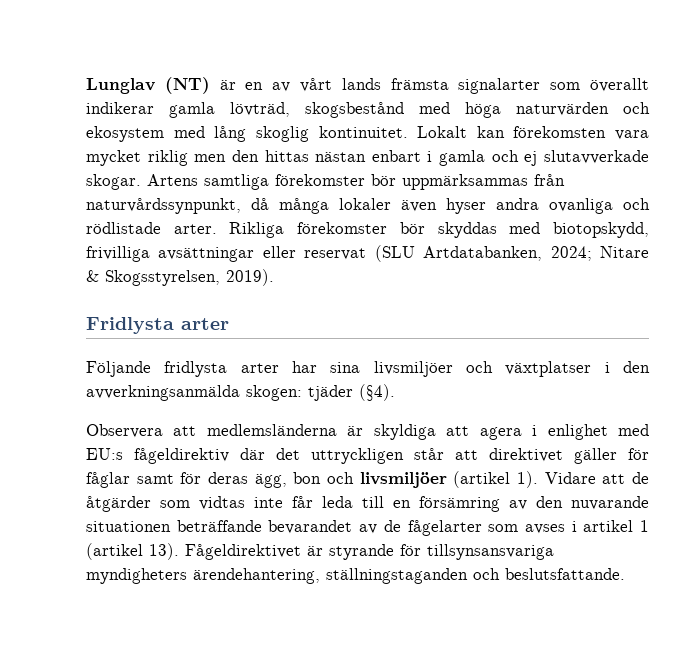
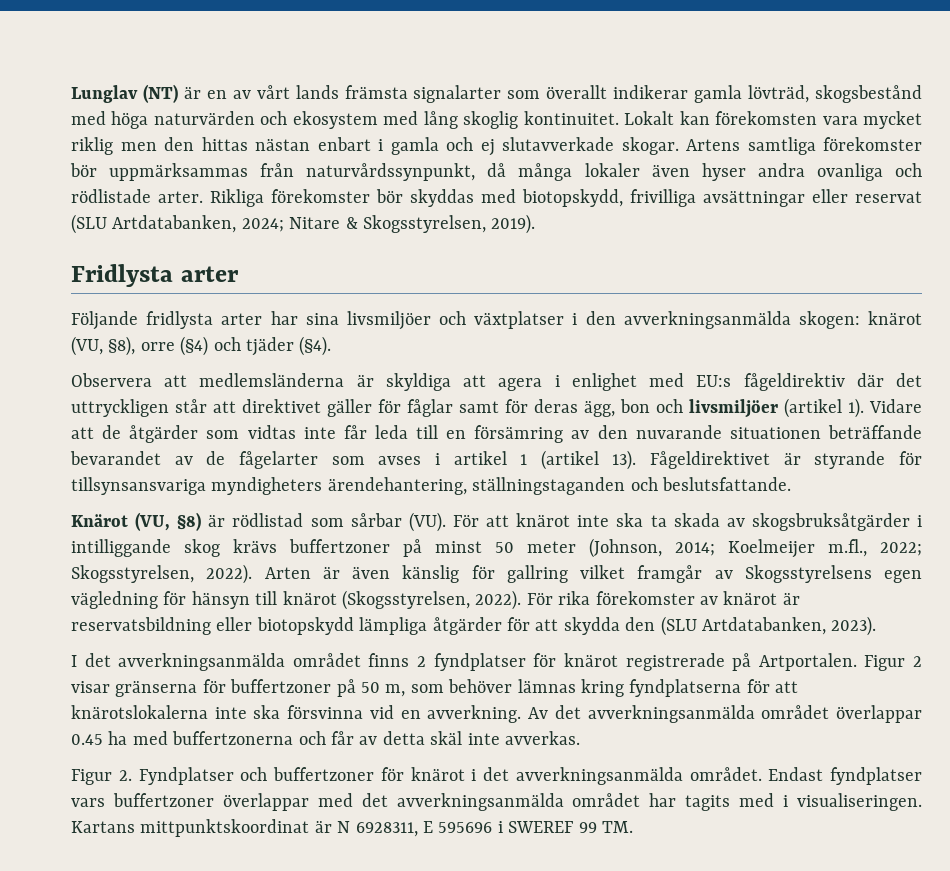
- Följande fridlysta arter har sina livsmiljöer och växtplatser i den avverkningsanmälda skogen: tjäder (§4).
+ Följande fridlysta arter har sina livsmiljöer och växtplatser i den avverkningsanmälda skogen: knärot (VU, §8), orre (§4) och tjäder (§4).
+ Knärot (VU, §8) är rödlistad som sårbar (VU). För att knärot inte ska ta skada av skogsbruksåtgärder i intilliggande skog krävs buffertzoner på minst 50 meter (Johnson, 2014; Koelmeijer m.fl., 2022; Skogsstyrelsen, 2022). Arten är även känslig för gallring vilket framgår av Skogsstyrelsens egen vägledning för hänsyn till knärot (Skogsstyrelsen, 2022). För rika förekomster av knärot är reservatsbildning eller biotopskydd lämpliga åtgärder för att skydda den (SLU Artdatabanken, 2023).
+ I det avverkningsanmälda området finns 2 fyndplatser för knärot registrerade på Artportalen. Figur 2 visar gränserna för buffertzoner på 50 m, som behöver lämnas kring fyndplatserna för att knärotslokalerna inte ska försvinna vid en avverkning. Av det avverkningsanmälda området överlappar 0.45 ha med buffertzonerna och får av detta skäl inte avverkas.
+ Figur 2. Fyndplatser och buffertzoner för knärot i det avverkningsanmälda området. Endast fyndplatser vars buffertzoner överlappar med det avverkningsanmälda området har tagits med i visualiseringen. Kartans mittpunktskoordinat är N 6928311, E 595696 i SWEREF 99 TM.

